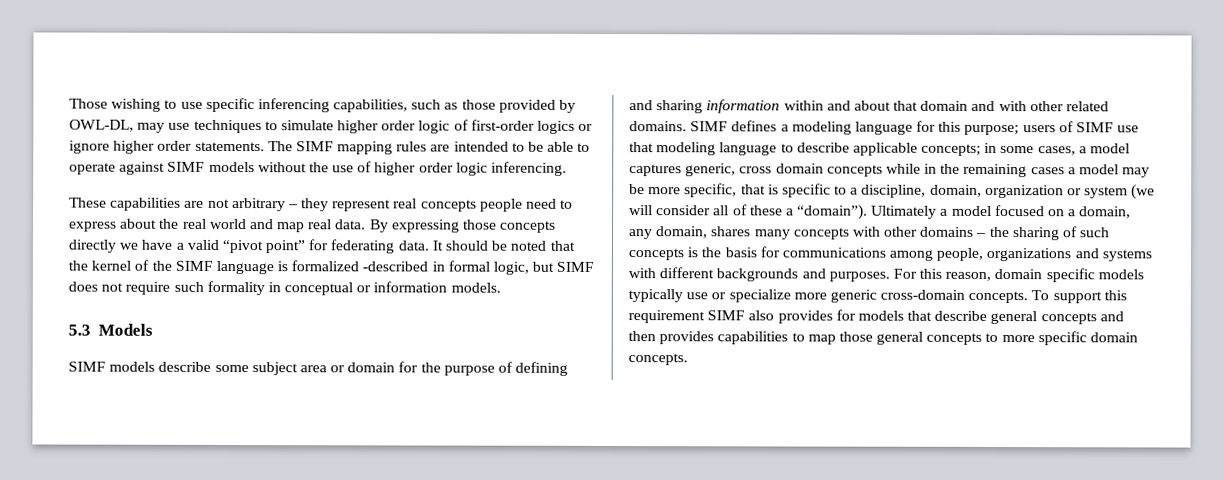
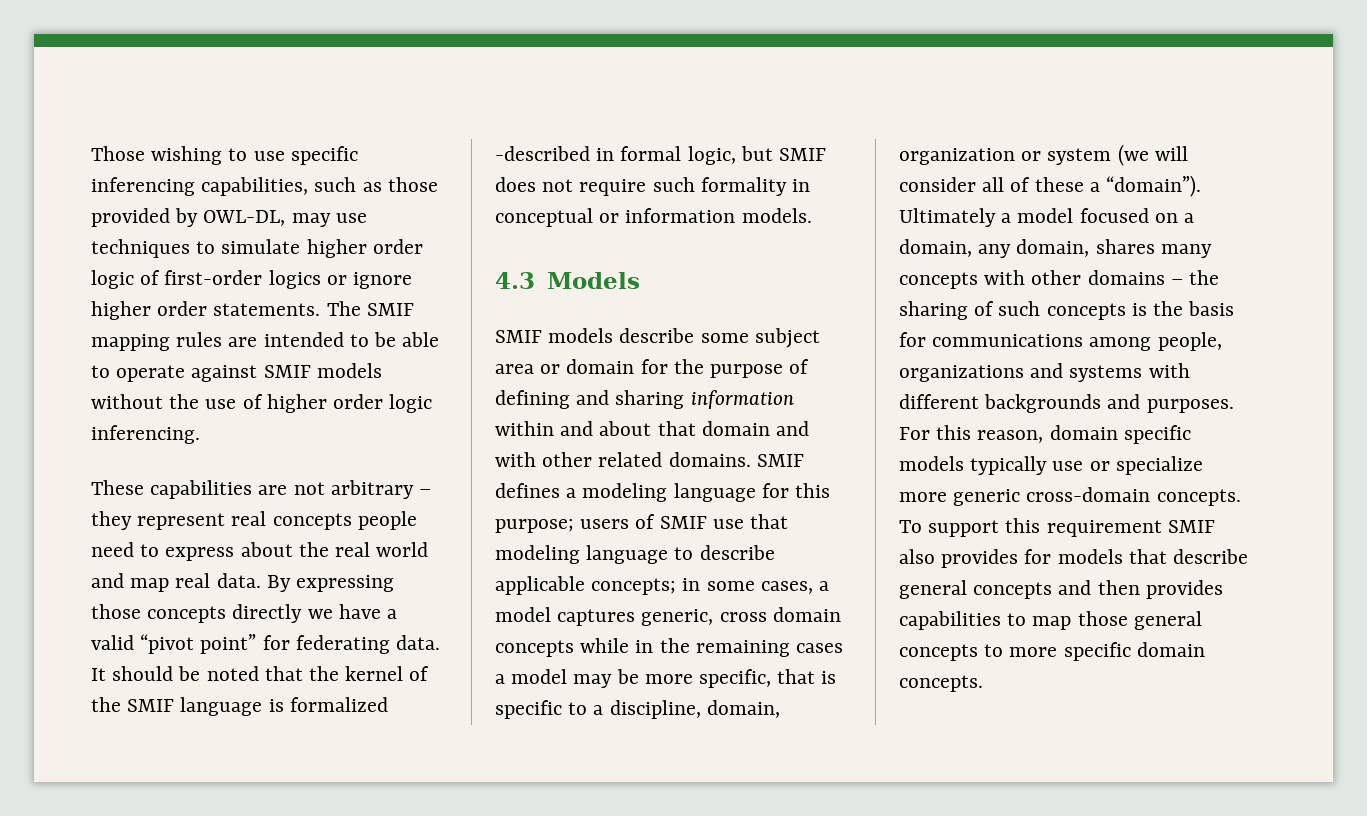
- The SIMF mapping rules are intended to be able to operate against SIMF models without the use of higher order logic inferencing.
+ The SMIF mapping rules are intended to be able to operate against SMIF models without the use of higher order logic inferencing.
- It should be noted that the kernel of the SIMF language is formalized -described in formal logic, but SIMF does not require such formality in conceptual or information models.
+ It should be noted that the kernel of the SMIF language is formalized -described in formal logic, but SMIF does not require such formality in conceptual or information models.
- 5.3 Models
+ 4.3 Models
- SIMF models describe some subject area or domain for the purpose of defining and sharing information within and about that domain and with other related domains.
+ SMIF models describe some subject area or domain for the purpose of defining and sharing information within and about that domain and with other related domains.
- SIMF defines a modeling language for this purpose; users of SIMF use that modeling language to describe applicable concepts; in some cases, a model captures generic, cross domain concepts while in the remaining cases a model may be more specific, that is specific to a discipline, domain, organization or system (we will consider all of these a “domain”).
+ SMIF defines a modeling language for this purpose; users of SMIF use that modeling language to describe applicable concepts; in some cases, a model captures generic, cross domain concepts while in the remaining cases a model may be more specific, that is specific to a discipline, domain, organization or system (we will consider all of these a “domain”).
- To support this requirement SIMF also provides for models that describe general concepts and then provides capabilities to map those general concepts to more specific domain concepts.
+ To support this requirement SMIF also provides for models that describe general concepts and then provides capabilities to map those general concepts to more specific domain concepts.

